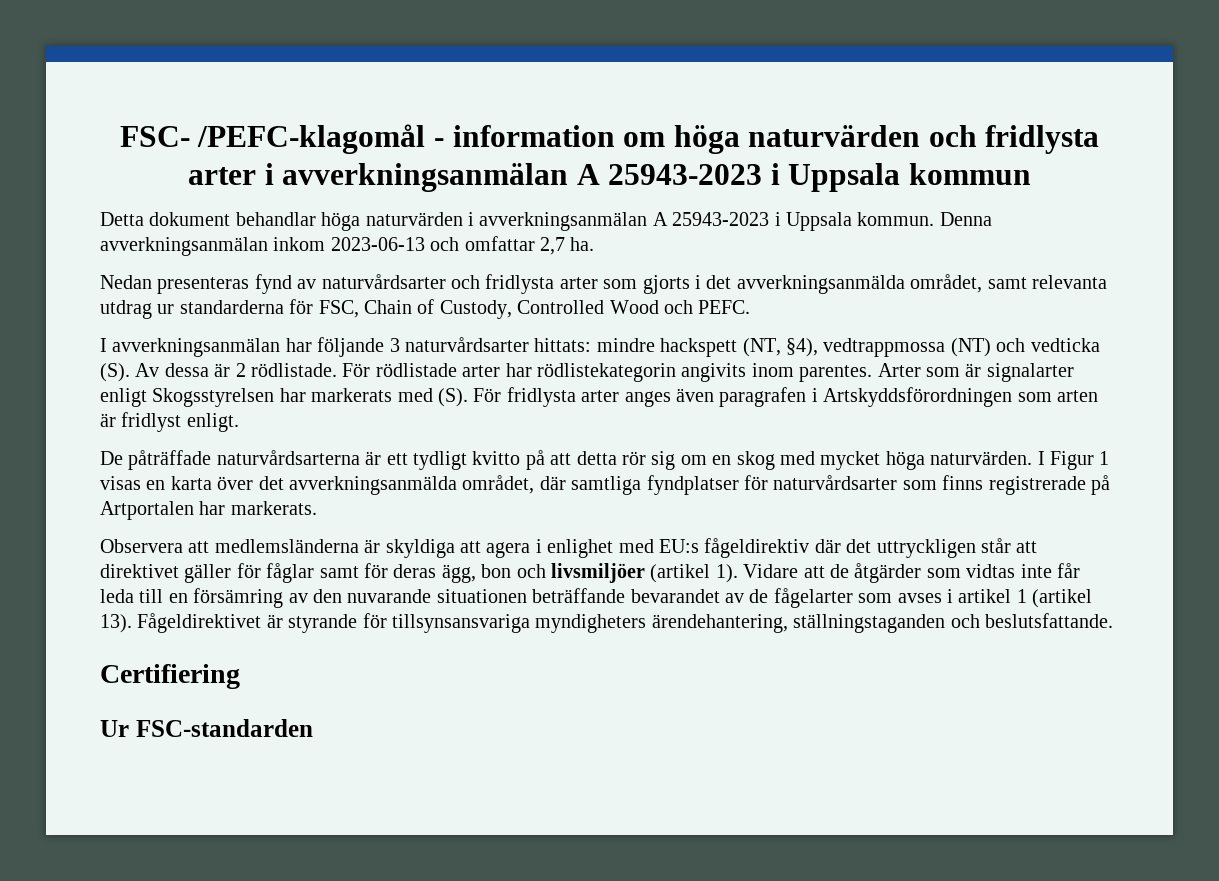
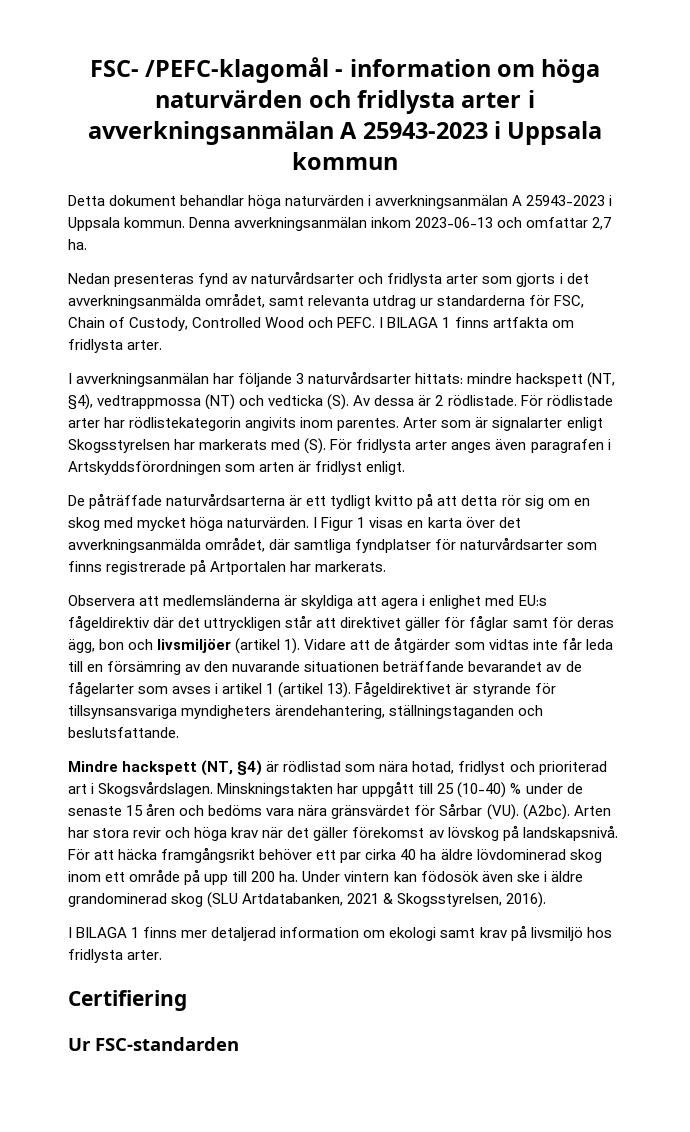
+ I BILAGA 1 finns artfakta om fridlysta arter.
+ Mindre hackspett (NT, §4) är rödlistad som nära hotad, fridlyst och prioriterad art i Skogsvårdslagen. Minskningstakten har uppgått till 25 (10-40) % under de senaste 15 åren och bedöms vara nära gränsvärdet för Sårbar (VU). (A2bc). Arten har stora revir och höga krav när det gäller förekomst av lövskog på landskapsnivå. För att häcka framgångsrikt behöver ett par cirka 40 ha äldre lövdominerad skog inom ett område på upp till 200 ha. Under vintern kan födosök även ske i äldre grandominerad skog (SLU Artdatabanken, 2021 & Skogsstyrelsen, 2016).
+ I BILAGA 1 finns mer detaljerad information om ekologi samt krav på livsmiljö hos fridlysta arter.

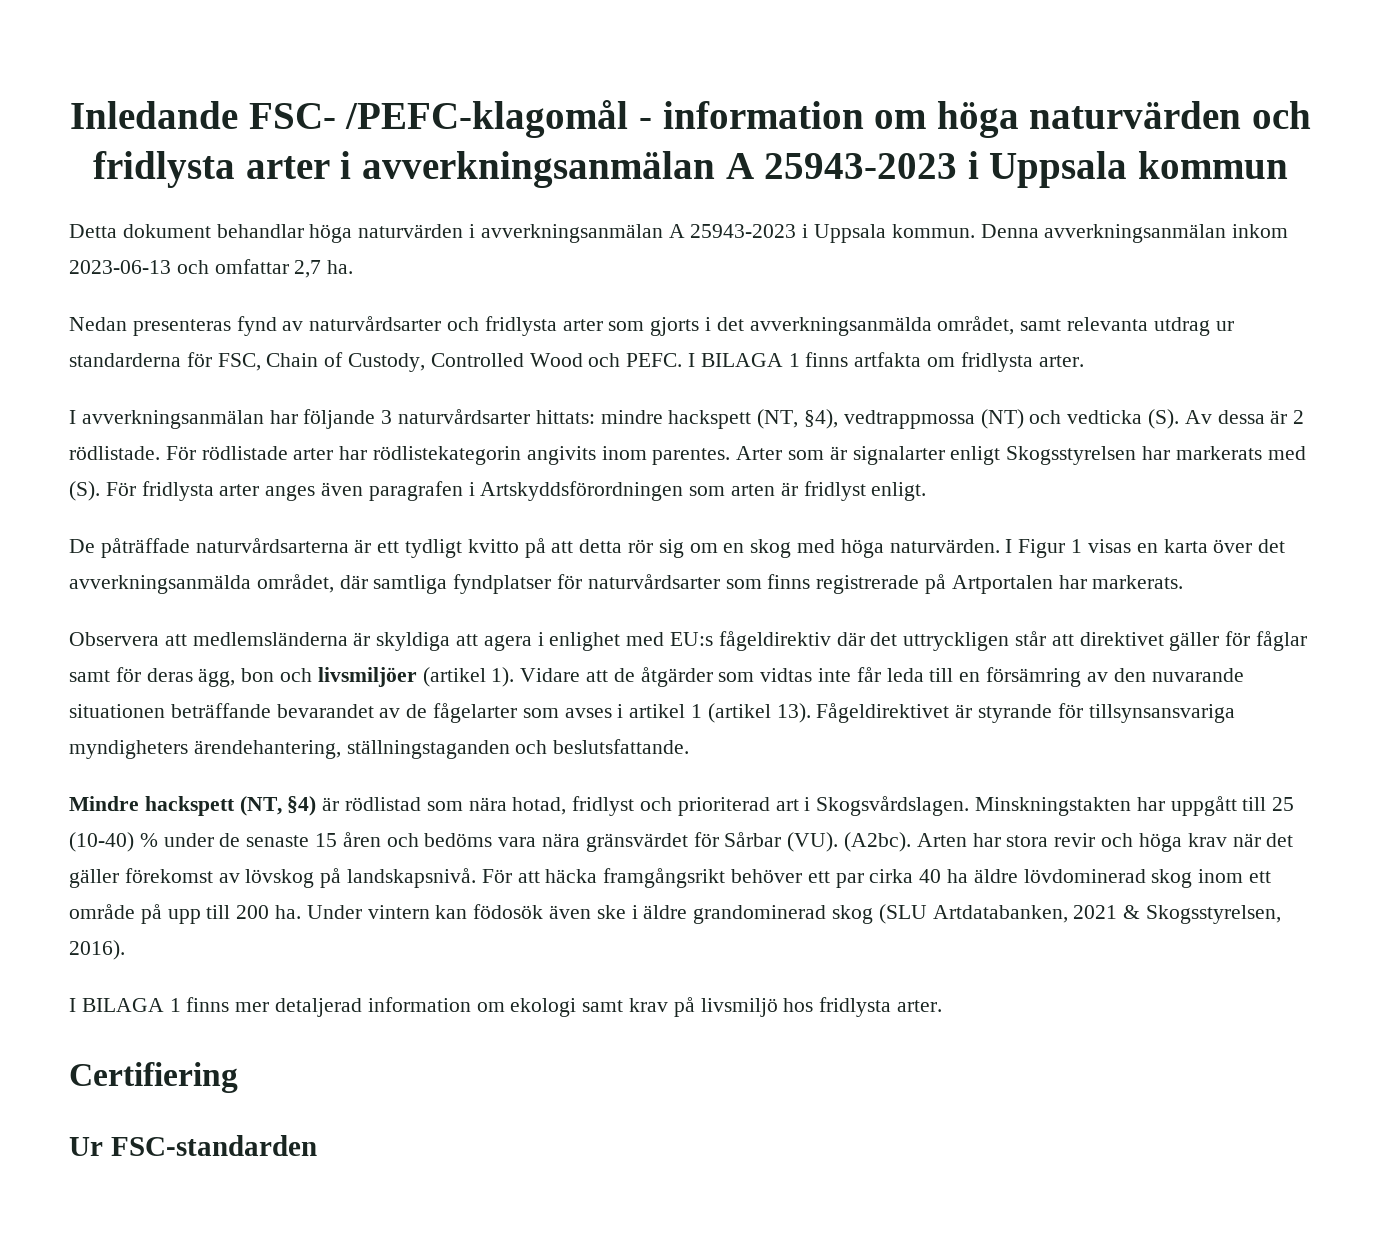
- FSC- /PEFC-klagomål - information om höga naturvärden och fridlysta arter i avverkningsanmälan A 25943-2023 i Uppsala kommun
+ Inledande FSC- /PEFC-klagomål - information om höga naturvärden och fridlysta arter i avverkningsanmälan A 25943-2023 i Uppsala kommun
- De påträffade naturvårdsarterna är ett tydligt kvitto på att detta rör sig om en skog med mycket höga naturvärden.
+ De påträffade naturvårdsarterna är ett tydligt kvitto på att detta rör sig om en skog med höga naturvärden.

